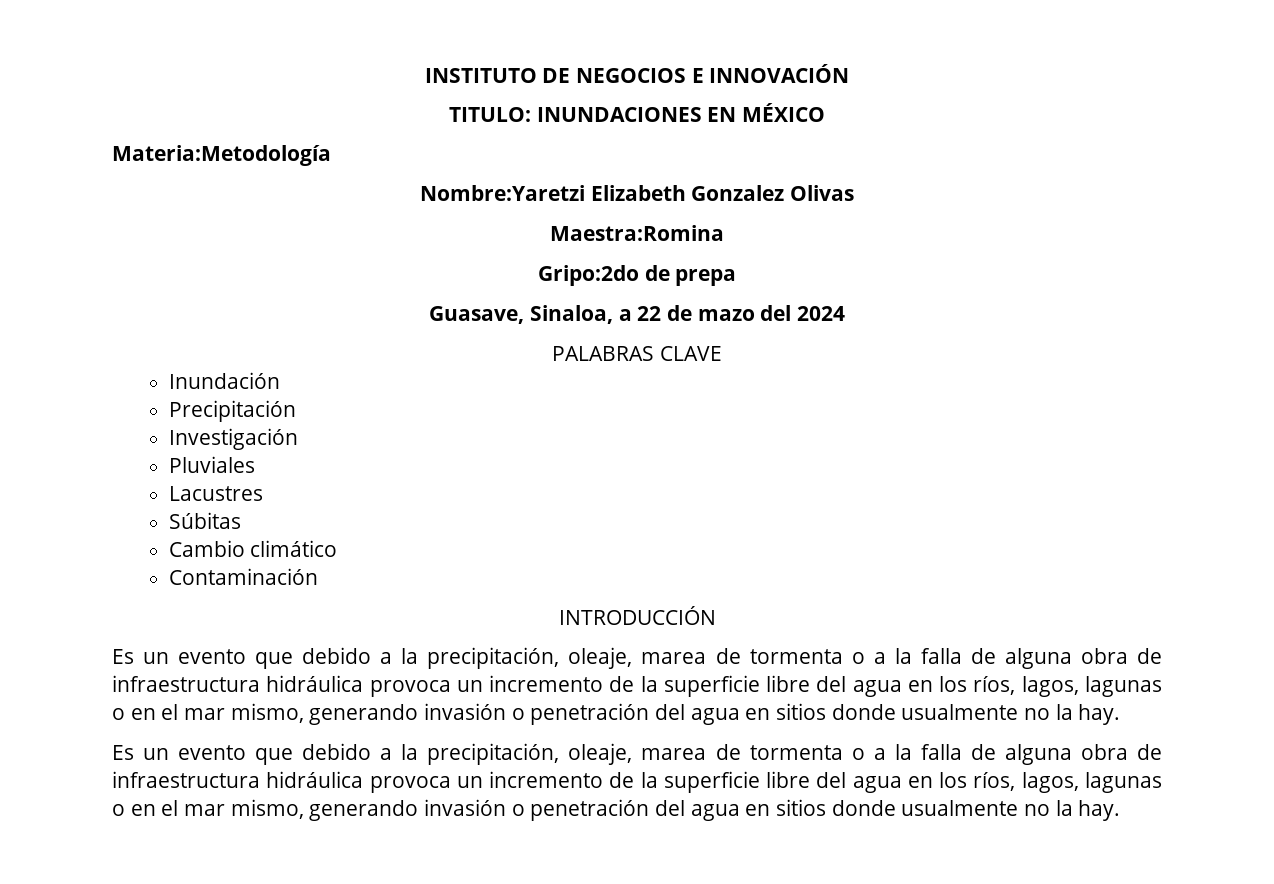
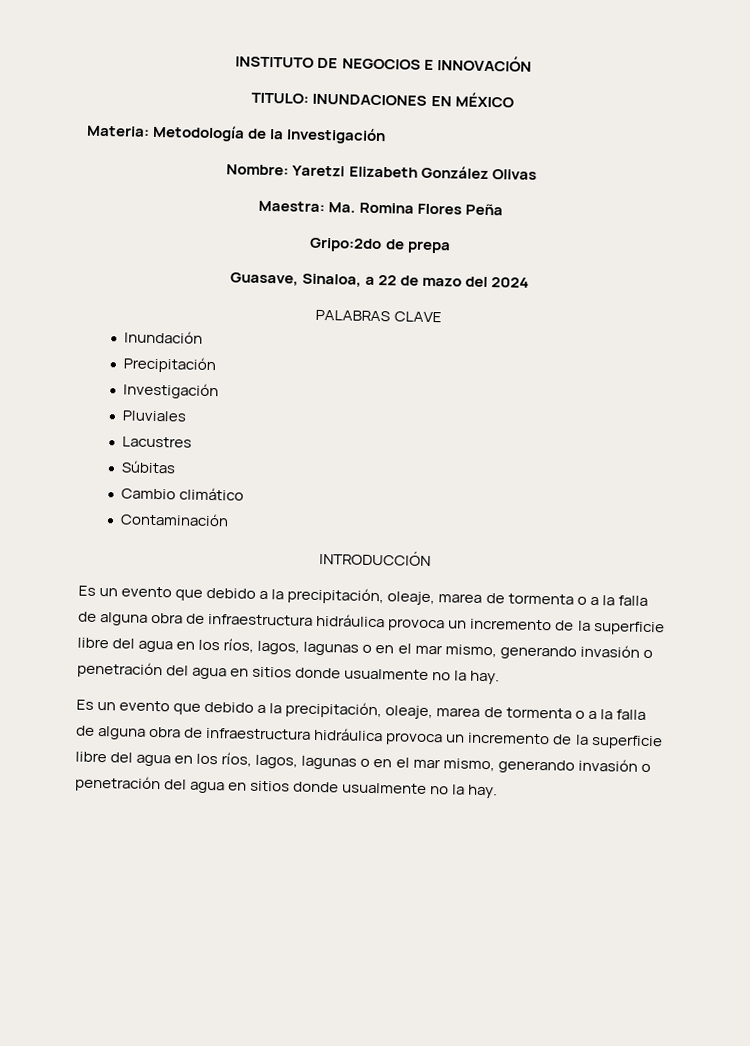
- Materia:Metodología
- Nombre:Yaretzi Elizabeth Gonzalez Olivas
- Maestra:Romina
+ Materia: Metodología de la Investigación
+ Nombre: Yaretzi Elizabeth González Olivas
+ Maestra: Ma. Romina Flores Peña

